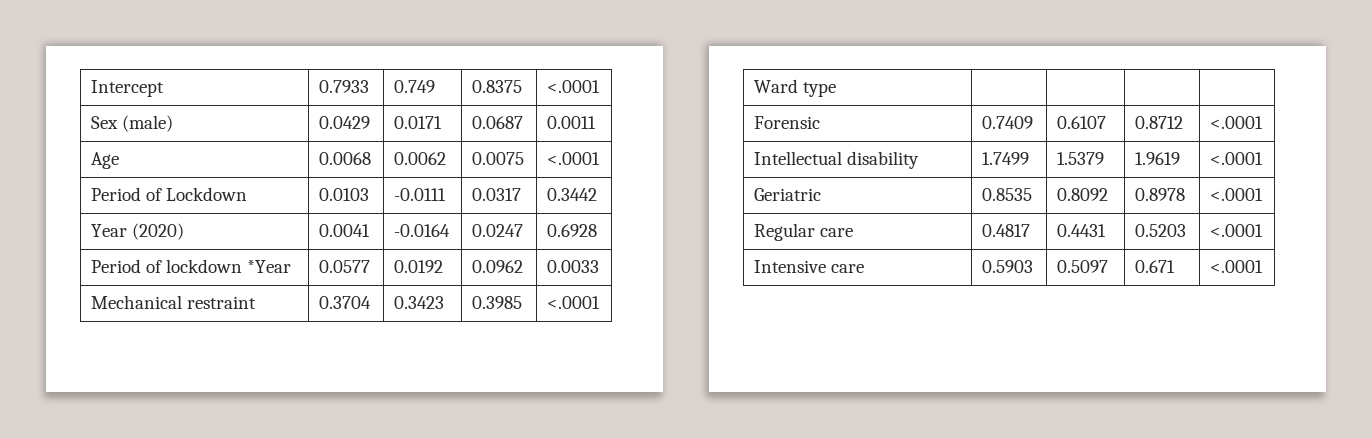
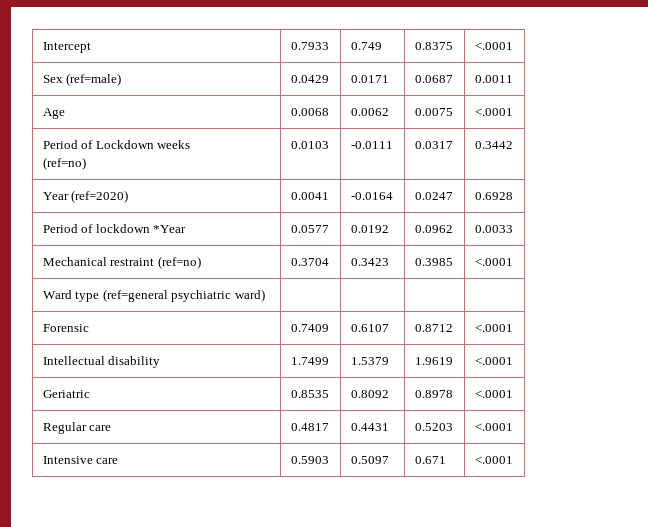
- Sex (male) | 0.0429 | 0.0171 | 0.0687 | 0.0011
+ Sex (ref=male) | 0.0429 | 0.0171 | 0.0687 | 0.0011
- Period of Lockdown | 0.0103 | -0.0111 | 0.0317 | 0.3442
+ Period of Lockdown weeks
+ (ref=no) | 0.0103 | -0.0111 | 0.0317 | 0.3442
- Year (2020) | 0.0041 | -0.0164 | 0.0247 | 0.6928
+ Year (ref=2020) | 0.0041 | -0.0164 | 0.0247 | 0.6928
- Mechanical restraint | 0.3704 | 0.3423 | 0.3985 | <.0001
+ Mechanical restraint (ref=no) | 0.3704 | 0.3423 | 0.3985 | <.0001
- Ward type | | | |
+ Ward type (ref=general psychiatric ward) | | | |

